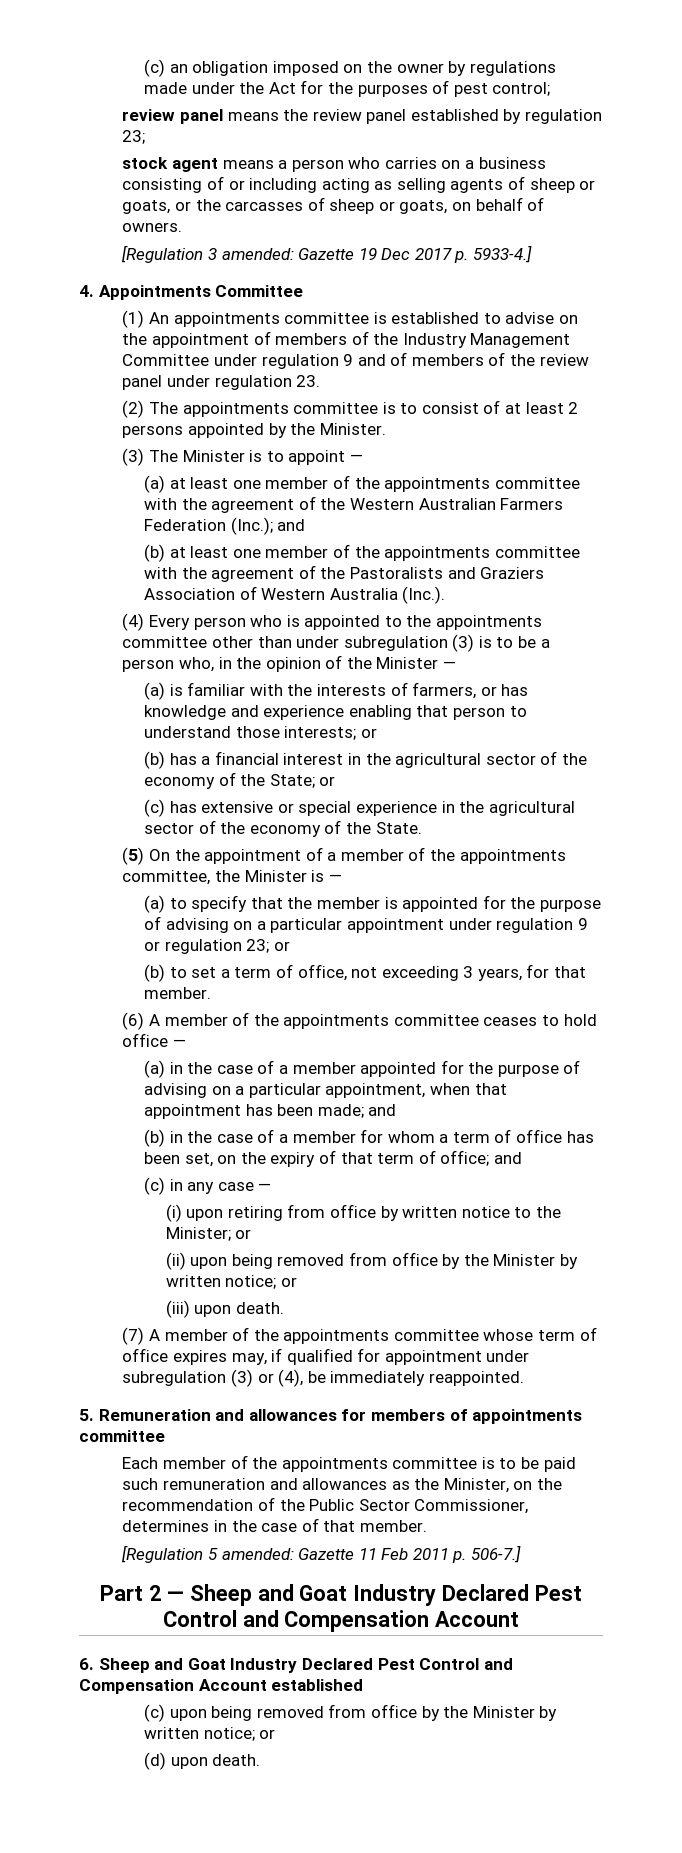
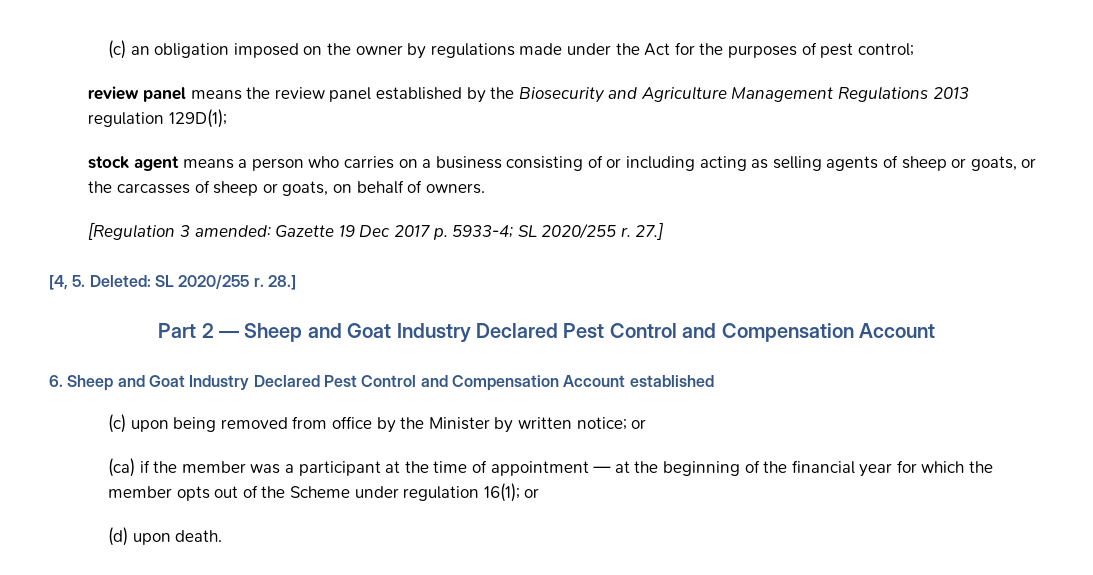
- review panel means the review panel established by regulation 23;
+ review panel means the review panel established by the Biosecurity and Agriculture Management Regulations 2013 regulation 129D(1);
- [Regulation 3 amended: Gazette 19 Dec 2017 p. 5933-4.]
- 4. Appointments Committee
- (1) An appointments committee is established to advise on the appointment of members of the Industry Management Committee under regulation 9 and of members of the review panel under regulation 23.
- (2) The appointments committee is to consist of at least 2 persons appointed by the Minister.
- (3) The Minister is to appoint —
- (a) at least one member of the appointments committee with the agreement of the Western Australian Farmers Federation (Inc.); and
- (b) at least one member of the appointments committee with the agreement of the Pastoralists and Graziers Association of Western Australia (Inc.).
- (4) Every person who is appointed to the appointments committee other than under subregulation (3) is to be a person who, in the opinion of the Minister —
- (a) is familiar with the interests of farmers, or has knowledge and experience enabling that person to understand those interests; or
- (b) has a financial interest in the agricultural sector of the economy of the State; or
- (c) has extensive or special experience in the agricultural sector of the economy of the State.
- (5) On the appointment of a member of the appointments committee, the Minister is —
- (a) to specify that the member is appointed for the purpose of advising on a particular appointment under regulation 9 or regulation 23; or
- (b) to set a term of office, not exceeding 3 years, for that member.
- (6) A member of the appointments committee ceases to hold office —
- (a) in the case of a member appointed for the purpose of advising on a particular appointment, when that appointment has been made; and
- (b) in the case of a member for whom a term of office has been set, on the expiry of that term of office; and
- (c) in any case —
- (i) upon retiring from office by written notice to the Minister; or
- (ii) upon being removed from office by the Minister by written notice; or
- (iii) upon death.
- (7) A member of the appointments committee whose term of office expires may, if qualified for appointment under subregulation (3) or (4), be immediately reappointed.
- 5. Remuneration and allowances for members of appointments committee
- Each member of the appointments committee is to be paid such remuneration and allowances as the Minister, on the recommendation of the Public Sector Commissioner, determines in the case of that member.
- [Regulation 5 amended: Gazette 11 Feb 2011 p. 506-7.]
+ [Regulation 3 amended: Gazette 19 Dec 2017 p. 5933-4; SL 2020/255 r. 27.]
+ [4, 5. Deleted: SL 2020/255 r. 28.]
+ (ca) if the member was a participant at the time of appointment — at the beginning of the financial year for which the member opts out of the Scheme under regulation 16(1); or

